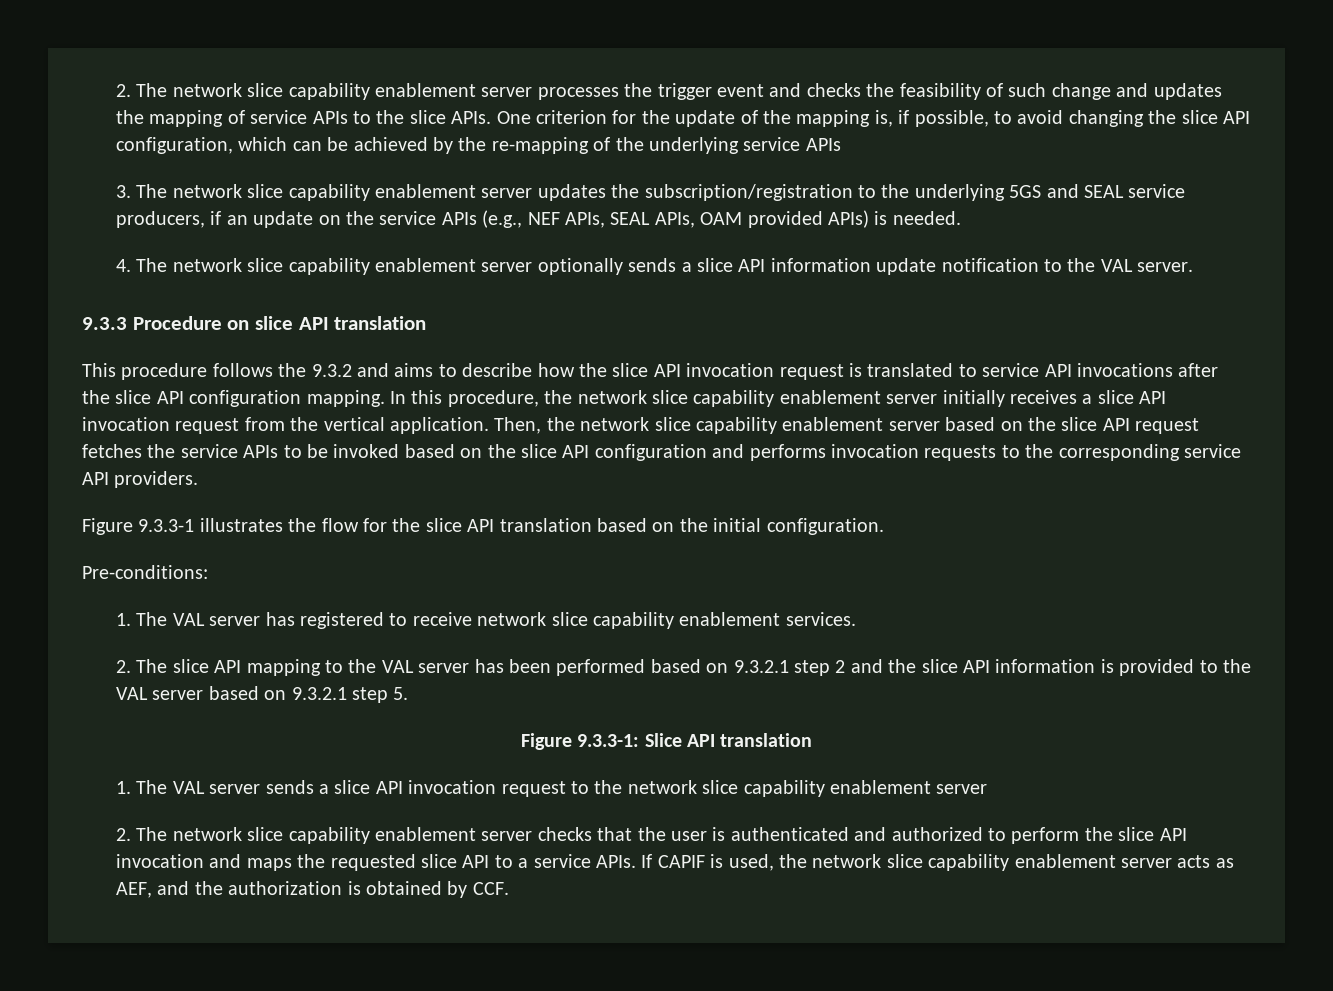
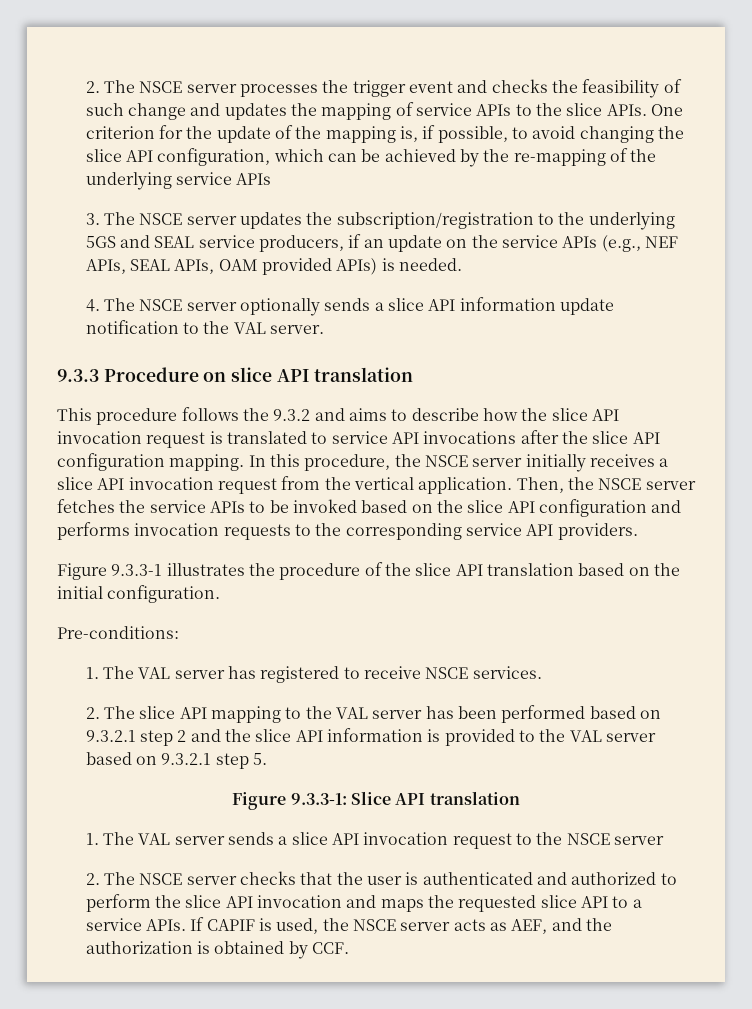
- 2. The network slice capability enablement server processes the trigger event and checks the feasibility of such change and updates the mapping of service APIs to the slice APIs.
+ 2. The NSCE server processes the trigger event and checks the feasibility of such change and updates the mapping of service APIs to the slice APIs.
- 3. The network slice capability enablement server updates the subscription/registration to the underlying 5GS and SEAL service producers, if an update on the service APIs (e.g., NEF APIs, SEAL APIs, OAM provided APIs) is needed.
+ 3. The NSCE server updates the subscription/registration to the underlying 5GS and SEAL service producers, if an update on the service APIs (e.g., NEF APIs, SEAL APIs, OAM provided APIs) is needed.
- 4. The network slice capability enablement server optionally sends a slice API information update notification to the VAL server.
+ 4. The NSCE server optionally sends a slice API information update notification to the VAL server.
- In this procedure, the network slice capability enablement server initially receives a slice API invocation request from the vertical application.
+ In this procedure, the NSCE server initially receives a slice API invocation request from the vertical application.
- Then, the network slice capability enablement server based on the slice API request fetches the service APIs to be invoked based on the slice API configuration and performs invocation requests to the corresponding service API providers.
+ Then, the NSCE server fetches the service APIs to be invoked based on the slice API configuration and performs invocation requests to the corresponding service API providers.
- Figure 9.3.3-1 illustrates the flow for the slice API translation based on the initial configuration.
+ Figure 9.3.3-1 illustrates the procedure of the slice API translation based on the initial configuration.
- 1. The VAL server has registered to receive network slice capability enablement services.
+ 1. The VAL server has registered to receive NSCE services.
- 1. The VAL server sends a slice API invocation request to the network slice capability enablement server
+ 1. The VAL server sends a slice API invocation request to the NSCE server
- 2. The network slice capability enablement server checks that the user is authenticated and authorized to perform the slice API invocation and maps the requested slice API to a service APIs.
+ 2. The NSCE server checks that the user is authenticated and authorized to perform the slice API invocation and maps the requested slice API to a service APIs.
- If CAPIF is used, the network slice capability enablement server acts as AEF, and the authorization is obtained by CCF.
+ If CAPIF is used, the NSCE server acts as AEF, and the authorization is obtained by CCF.

